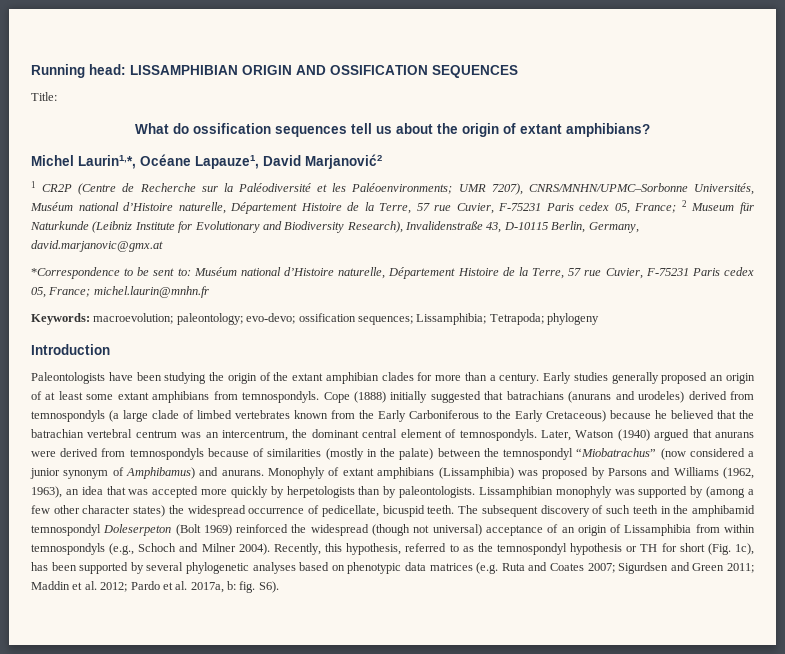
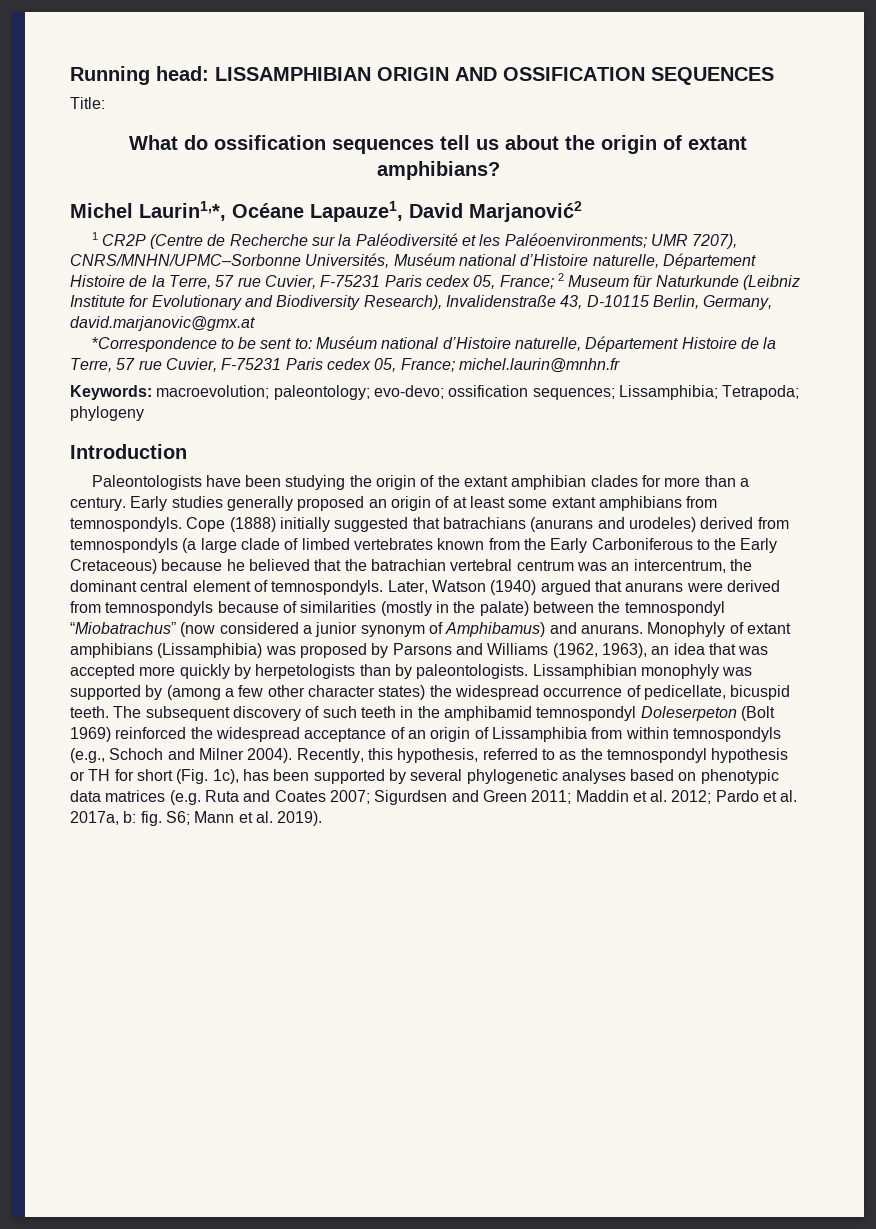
- The subsequent discovery of such teeth in the amphibamid temnospondyl Doleserpeton (Bolt 1969) reinforced the widespread (though not universal) acceptance of an origin of Lissamphibia from within temnospondyls (e.g., Schoch and Milner 2004).
+ The subsequent discovery of such teeth in the amphibamid temnospondyl Doleserpeton (Bolt 1969) reinforced the widespread acceptance of an origin of Lissamphibia from within temnospondyls (e.g., Schoch and Milner 2004).
- Recently, this hypothesis, referred to as the temnospondyl hypothesis or TH for short (Fig. 1c), has been supported by several phylogenetic analyses based on phenotypic data matrices (e.g. Ruta and Coates 2007; Sigurdsen and Green 2011; Maddin et al. 2012; Pardo et al. 2017a, b: fig. S6).
+ Recently, this hypothesis, referred to as the temnospondyl hypothesis or TH for short (Fig. 1c), has been supported by several phylogenetic analyses based on phenotypic data matrices (e.g. Ruta and Coates 2007; Sigurdsen and Green 2011; Maddin et al. 2012; Pardo et al. 2017a, b: fig. S6; Mann et al. 2019).

